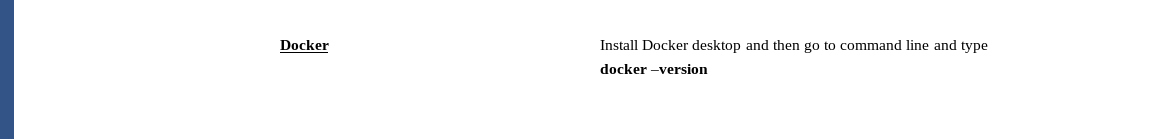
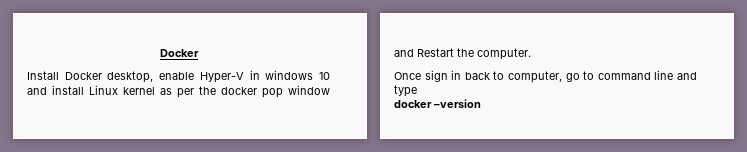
- Install Docker desktop and then go to command line and type
+ Install Docker desktop, enable Hyper-V in windows 10 and install Linux kernel as per the docker pop window and Restart the computer.
+ Once sign in back to computer, go to command line and type

